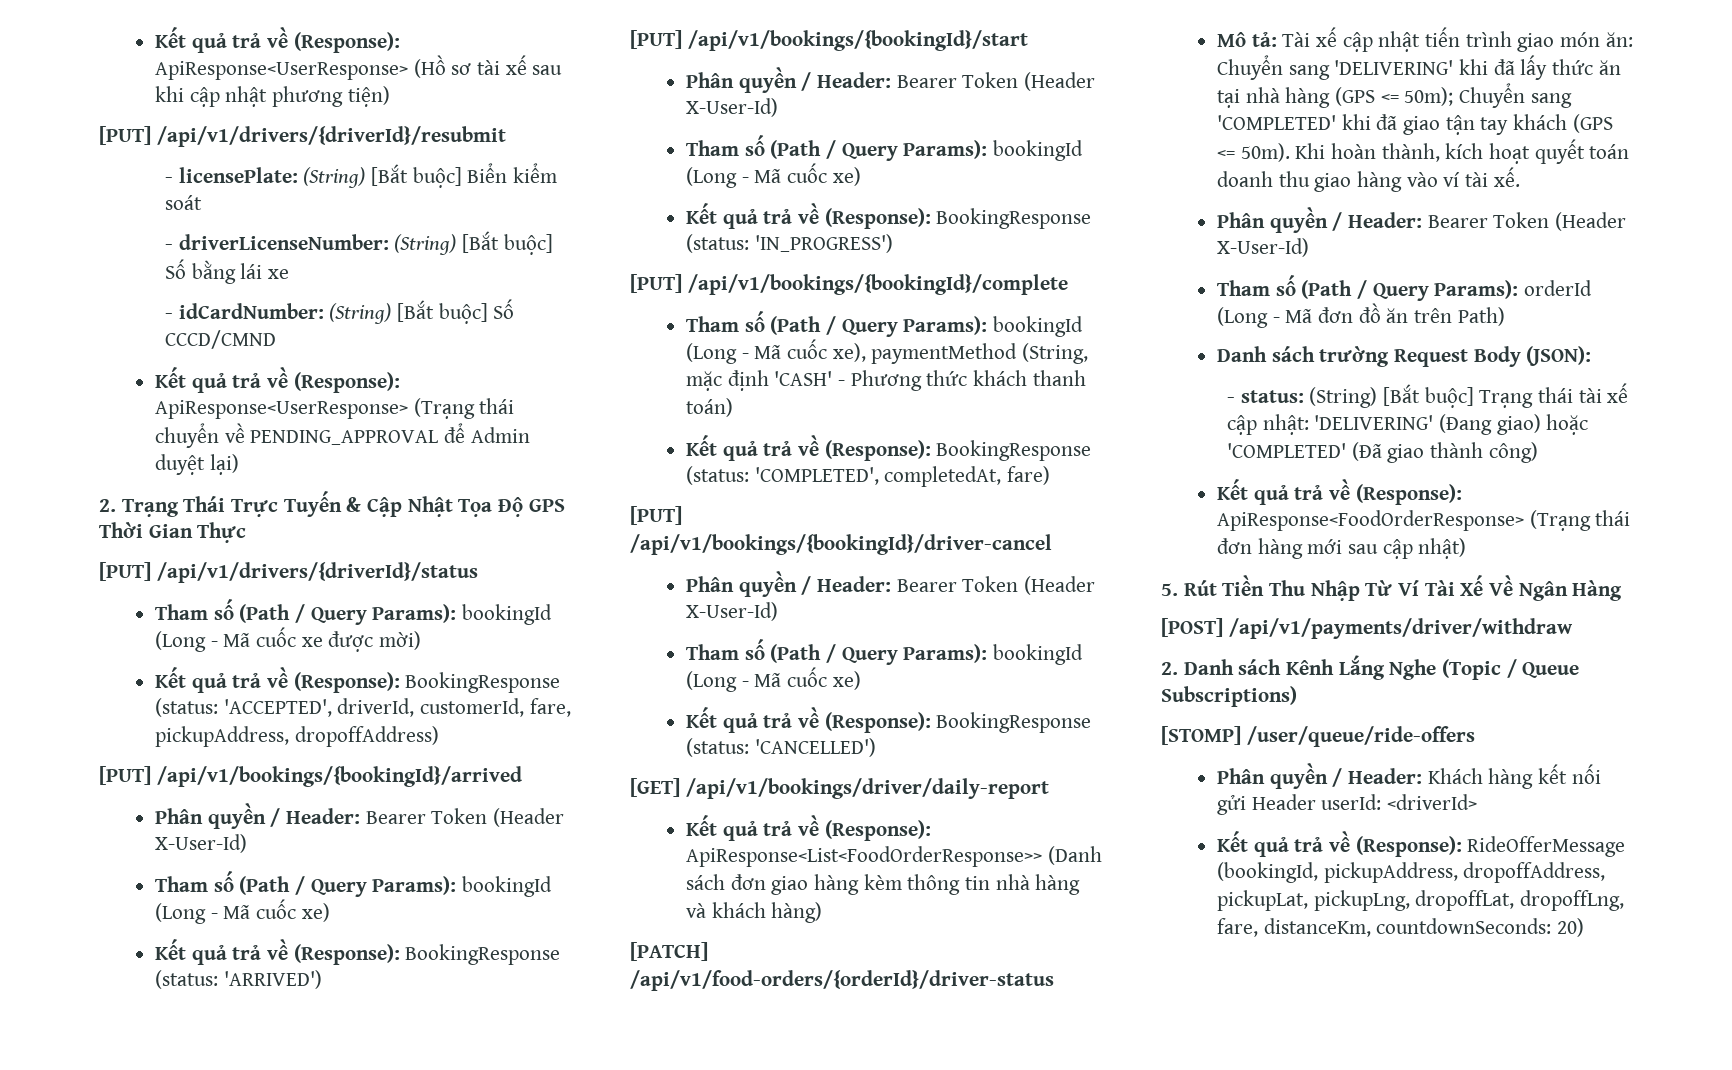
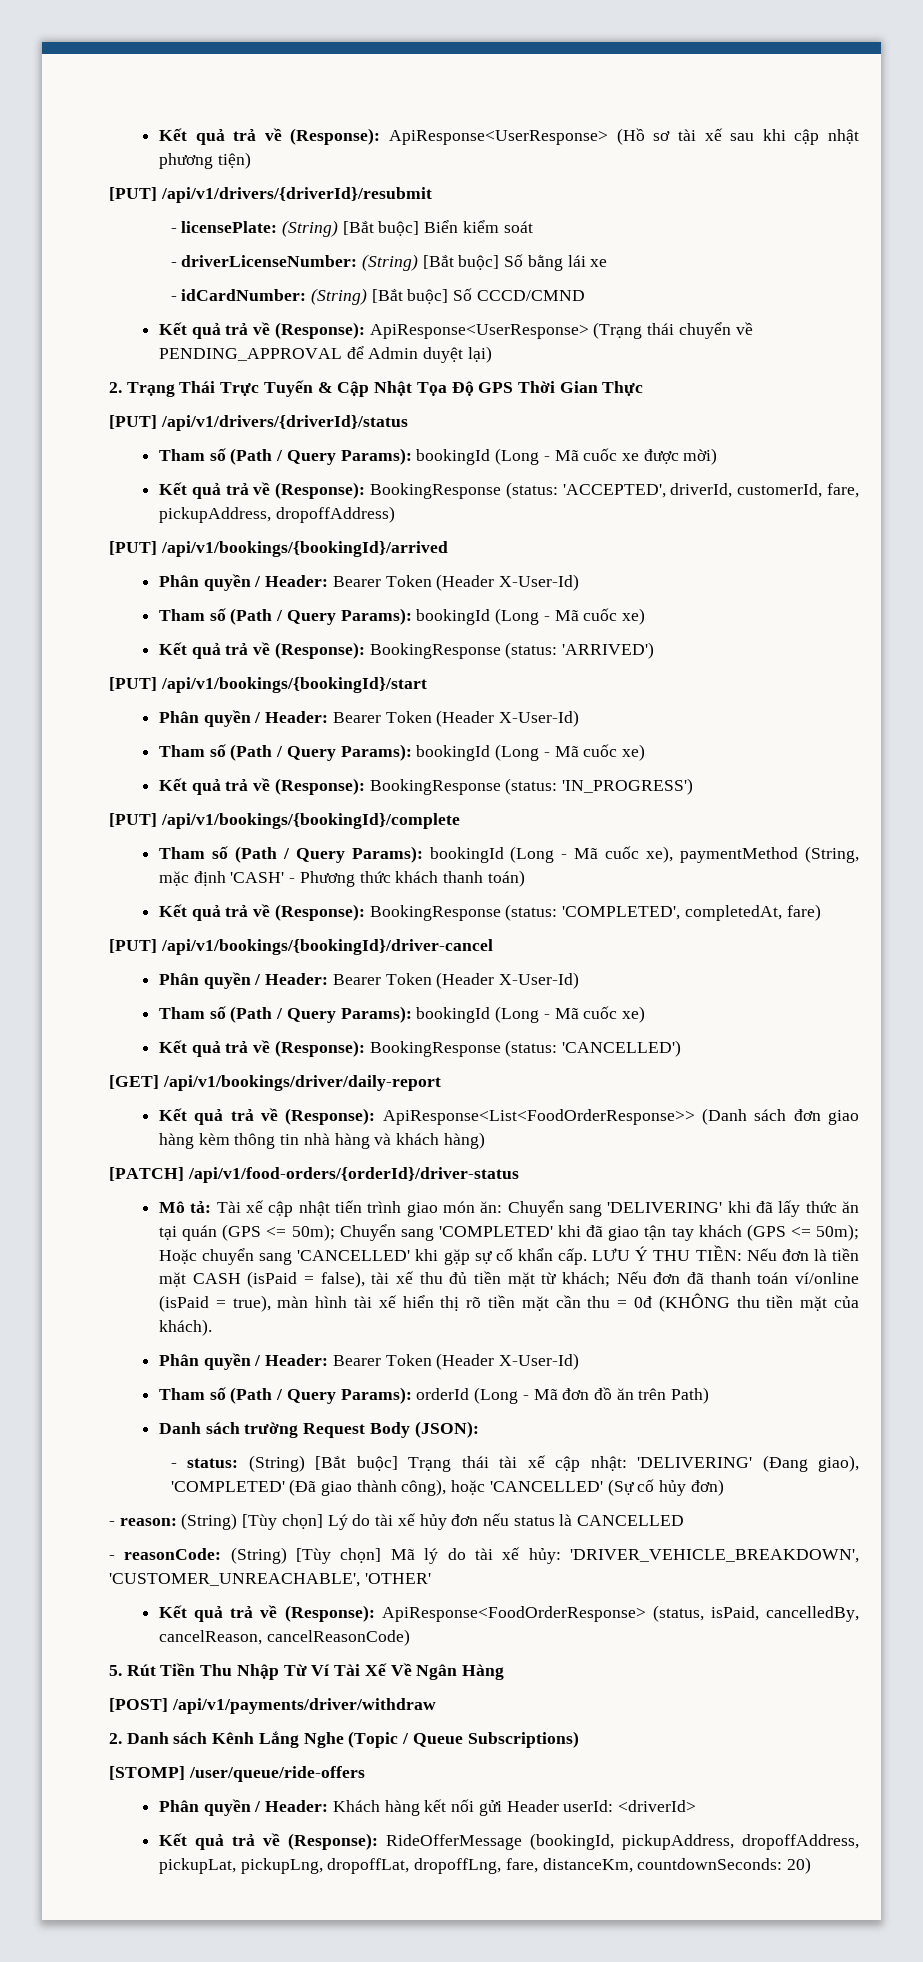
- Mô tả: Tài xế cập nhật tiến trình giao món ăn: Chuyển sang 'DELIVERING' khi đã lấy thức ăn tại nhà hàng (GPS <= 50m); Chuyển sang 'COMPLETED' khi đã giao tận tay khách (GPS <= 50m). Khi hoàn thành, kích hoạt quyết toán doanh thu giao hàng vào ví tài xế.
+ Mô tả: Tài xế cập nhật tiến trình giao món ăn: Chuyển sang 'DELIVERING' khi đã lấy thức ăn tại quán (GPS <= 50m); Chuyển sang 'COMPLETED' khi đã giao tận tay khách (GPS <= 50m); Hoặc chuyển sang 'CANCELLED' khi gặp sự cố khẩn cấp. LƯU Ý THU TIỀN: Nếu đơn là tiền mặt CASH (isPaid = false), tài xế thu đủ tiền mặt từ khách; Nếu đơn đã thanh toán ví/online (isPaid = true), màn hình tài xế hiển thị rõ tiền mặt cần thu = 0đ (KHÔNG thu tiền mặt của khách).
- - status: (String) [Bắt buộc] Trạng thái tài xế cập nhật: 'DELIVERING' (Đang giao) hoặc 'COMPLETED' (Đã giao thành công)
+ - status: (String) [Bắt buộc] Trạng thái tài xế cập nhật: 'DELIVERING' (Đang giao), 'COMPLETED' (Đã giao thành công), hoặc 'CANCELLED' (Sự cố hủy đơn)
+ - reason: (String) [Tùy chọn] Lý do tài xế hủy đơn nếu status là CANCELLED
+ - reasonCode: (String) [Tùy chọn] Mã lý do tài xế hủy: 'DRIVER_VEHICLE_BREAKDOWN', 'CUSTOMER_UNREACHABLE', 'OTHER'
- Kết quả trả về (Response): ApiResponse<FoodOrderResponse> (Trạng thái đơn hàng mới sau cập nhật)
+ Kết quả trả về (Response): ApiResponse<FoodOrderResponse> (status, isPaid, cancelledBy, cancelReason, cancelReasonCode)

